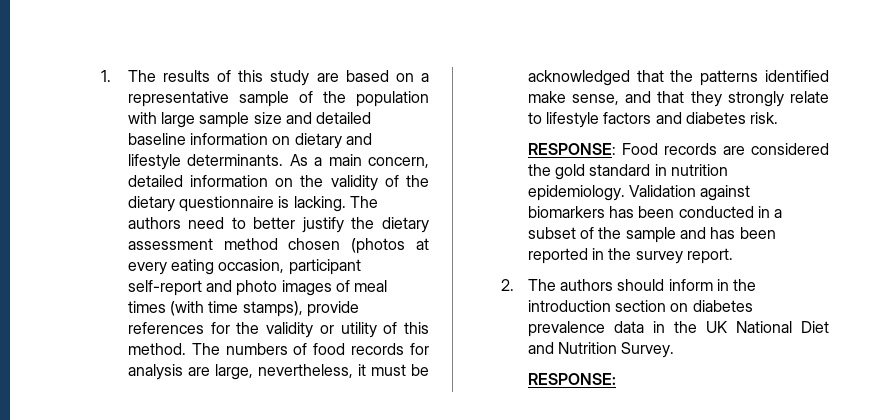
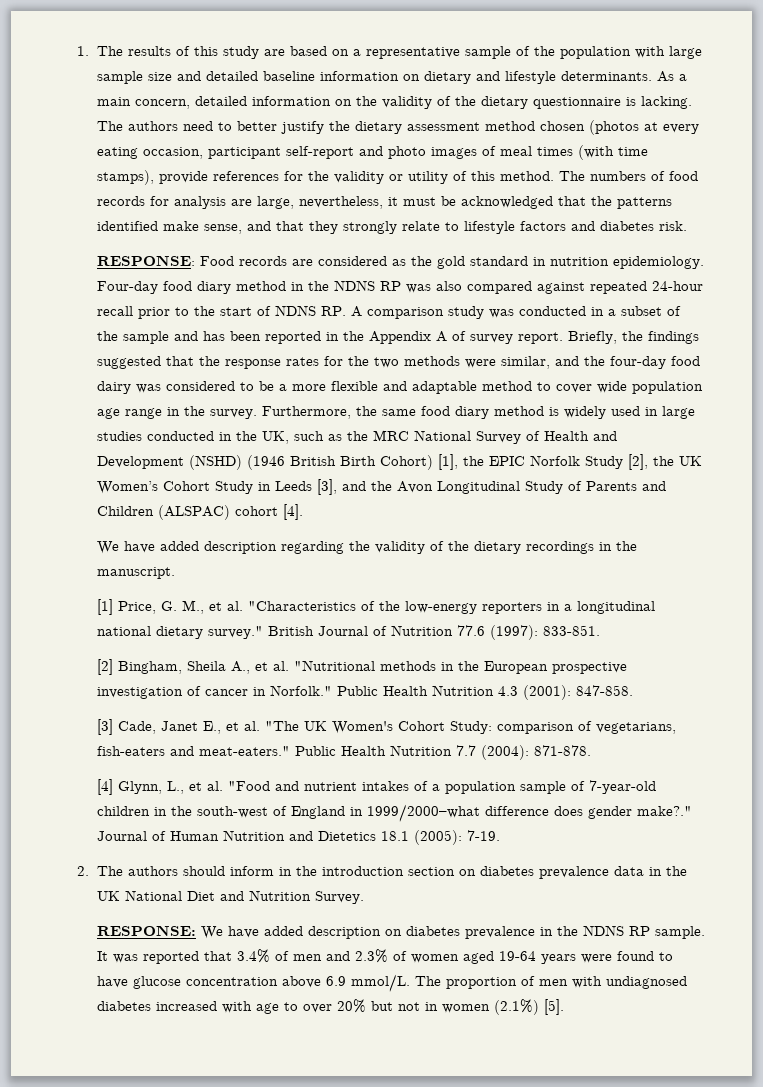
- RESPONSE: Food records are considered the gold standard in nutrition epidemiology.
+ RESPONSE: Food records are considered as the gold standard in nutrition epidemiology.
- Validation against biomarkers has been conducted in a subset of the sample and has been reported in the survey report.
+ Four-day food diary method in the NDNS RP was also compared against repeated 24-hour recall prior to the start of NDNS RP. A comparison study was conducted in a subset of the sample and has been reported in the Appendix A of survey report. Briefly, the findings suggested that the response rates for the two methods were similar, and the four-day food dairy was considered to be a more flexible and adaptable method to cover wide population age range in the survey. Furthermore, the same food diary method is widely used in large studies conducted in the UK, such as the MRC National Survey of Health and Development (NSHD) (1946 British Birth Cohort) [1], the EPIC Norfolk Study [2], the UK Women’s Cohort Study in Leeds [3], and the Avon Longitudinal Study of Parents and Children (ALSPAC) cohort [4].
+ We have added description regarding the validity of the dietary recordings in the manuscript.
+ [1] Price, G. M., et al. "Characteristics of the low-energy reporters in a longitudinal national dietary survey." British Journal of Nutrition 77.6 (1997): 833-851.
+ [2] Bingham, Sheila A., et al. "Nutritional methods in the European prospective investigation of cancer in Norfolk." Public Health Nutrition 4.3 (2001): 847-858.
+ [3] Cade, Janet E., et al. "The UK Women's Cohort Study: comparison of vegetarians, fish-eaters and meat-eaters." Public Health Nutrition 7.7 (2004): 871-878.
+ [4] Glynn, L., et al. "Food and nutrient intakes of a population sample of 7‐year‐old children in the south‐west of England in 1999/2000–what difference does gender make?." Journal of Human Nutrition and Dietetics 18.1 (2005): 7-19.
  2. The authors should inform in the introduction section on diabetes prevalence data in the UK National Diet and Nutrition Survey.
- RESPONSE:
+ RESPONSE: We have added description on diabetes prevalence in the NDNS RP sample. It was reported that 3.4% of men and 2.3% of women aged 19-64 years were found to have glucose concentration above 6.9 mmol/L. The proportion of men with undiagnosed diabetes increased with age to over 20% but not in women (2.1%) [5].

